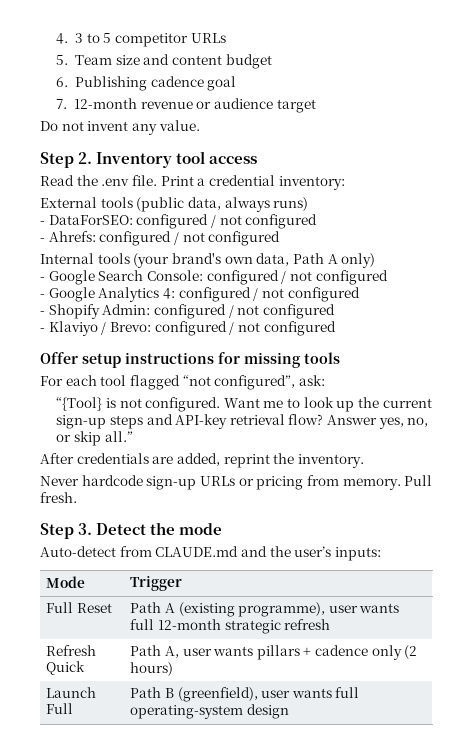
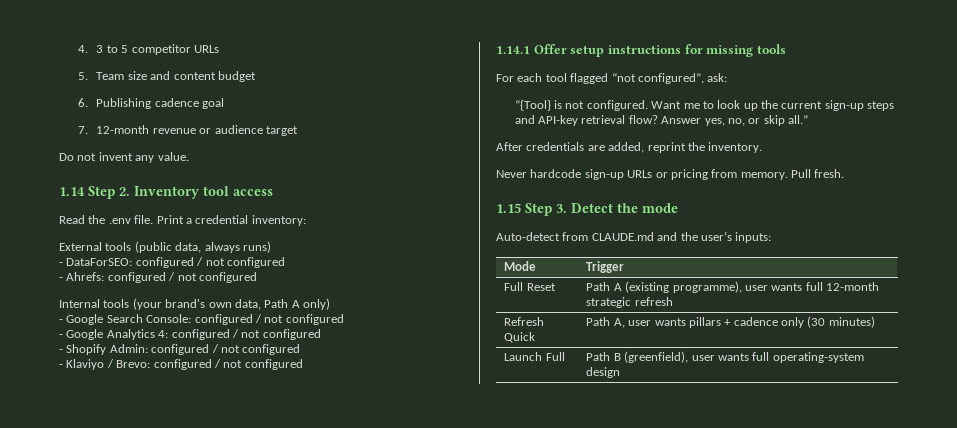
- Step 2. Inventory tool access
+ 1.14 Step 2. Inventory tool access
- Offer setup instructions for missing tools
+ 1.14.1 Offer setup instructions for missing tools
- Step 3. Detect the mode
+ 1.15 Step 3. Detect the mode
- Refresh Quick | Path A, user wants pillars + cadence only (2 hours)
+ Refresh Quick | Path A, user wants pillars + cadence only (30 minutes)

